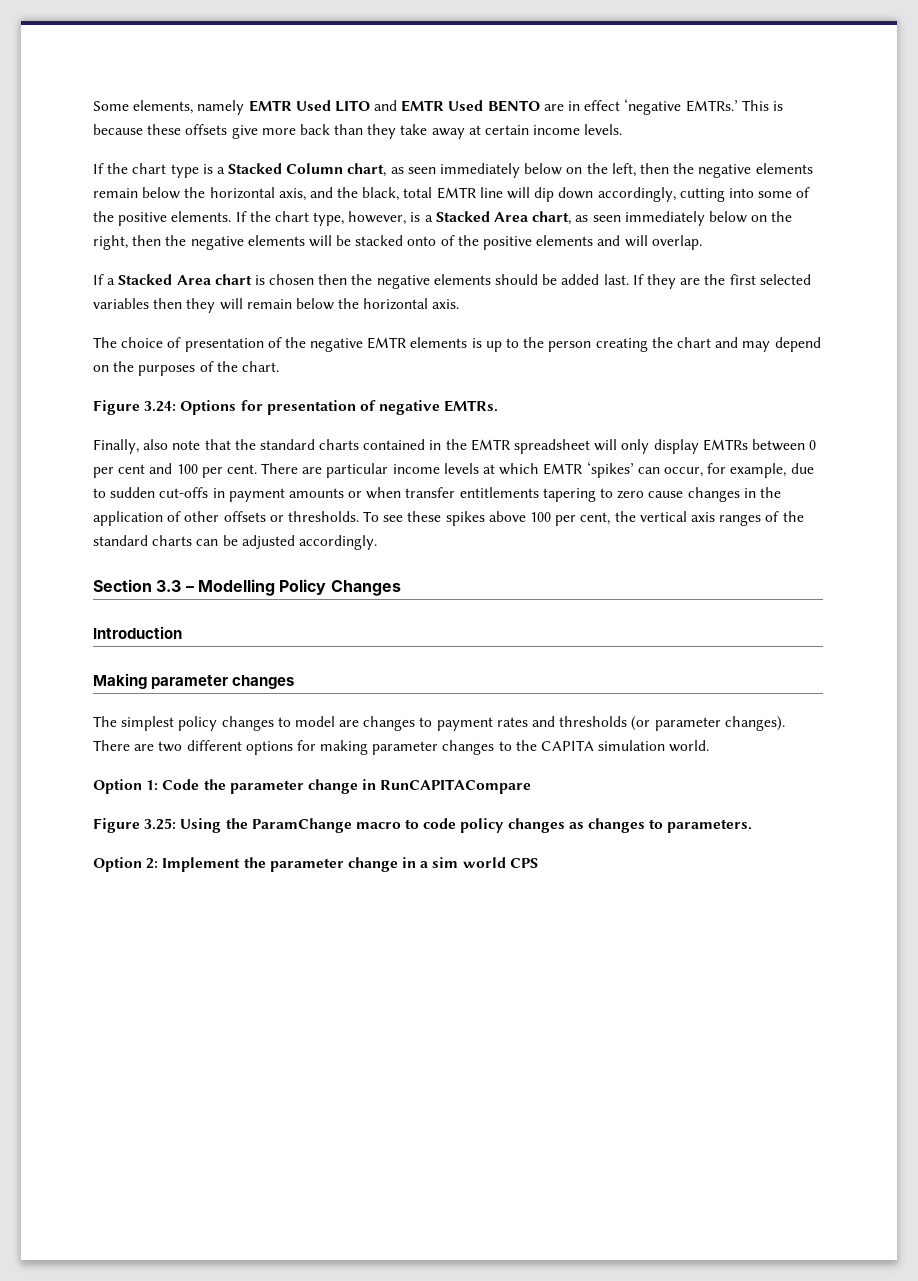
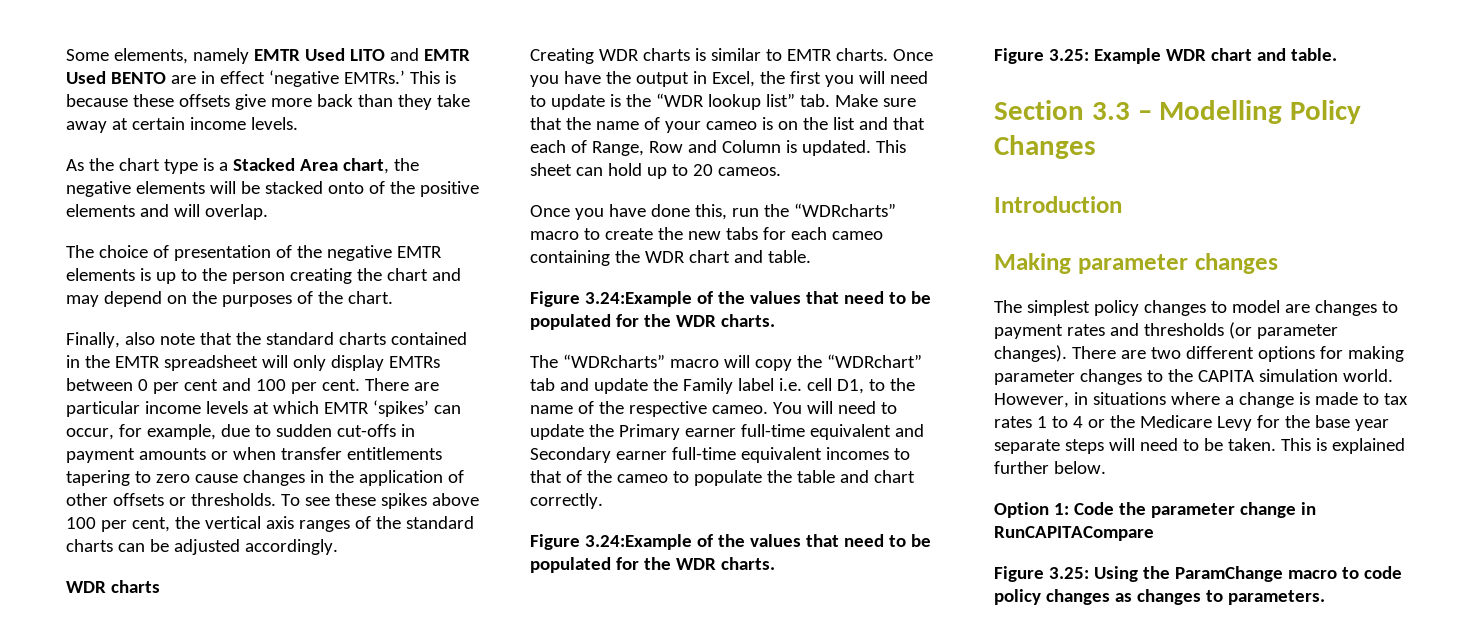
- If the chart type is a Stacked Column chart, as seen immediately below on the left, then the negative elements remain below the horizontal axis, and the black, total EMTR line will dip down accordingly, cutting into some of the positive elements. If the chart type, however, is a Stacked Area chart, as seen immediately below on the right, then the negative elements will be stacked onto of the positive elements and will overlap.
+ As the chart type is a Stacked Area chart, the negative elements will be stacked onto of the positive elements and will overlap.
- If a Stacked Area chart is chosen then the negative elements should be added last. If they are the first selected variables then they will remain below the horizontal axis.
- Figure 3.24: Options for presentation of negative EMTRs.
  To see these spikes above 100 per cent, the vertical axis ranges of the standard charts can be adjusted accordingly.
+ WDR charts
+ Creating WDR charts is similar to EMTR charts. Once you have the output in Excel, the first you will need to update is the “WDR lookup list” tab. Make sure that the name of your cameo is on the list and that each of Range, Row and Column is updated. This sheet can hold up to 20 cameos.
+ Once you have done this, run the “WDRcharts” macro to create the new tabs for each cameo containing the WDR chart and table.
+ Figure 3.24:Example of the values that need to be populated for the WDR charts.
+ The “WDRcharts” macro will copy the “WDRchart” tab and update the Family label i.e. cell D1, to the name of the respective cameo. You will need to update the Primary earner full-time equivalent and Secondary earner full-time equivalent incomes to that of the cameo to populate the table and chart correctly.
+ Figure 3.24:Example of the values that need to be populated for the WDR charts.
+ Figure 3.25: Example WDR chart and table.
+ However, in situations where a change is made to tax rates 1 to 4 or the Medicare Levy for the base year separate steps will need to be taken. This is explained further below.
- Option 2: Implement the parameter change in a sim world CPS

